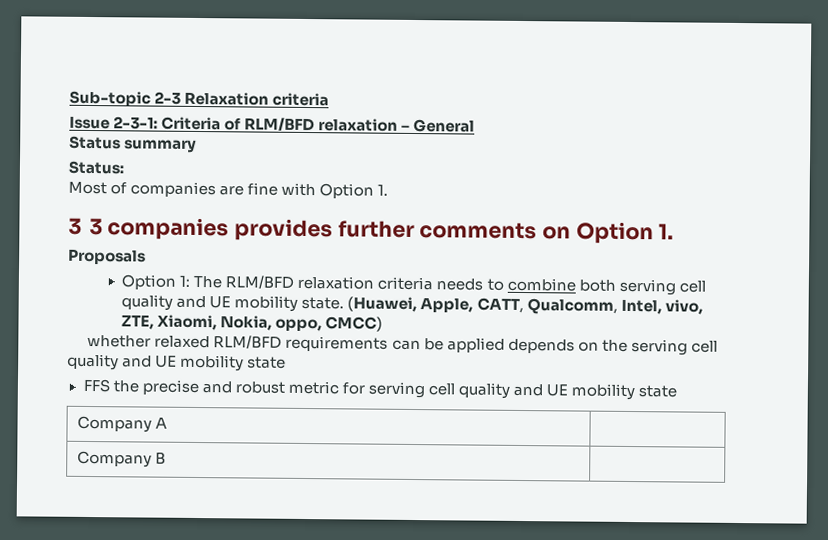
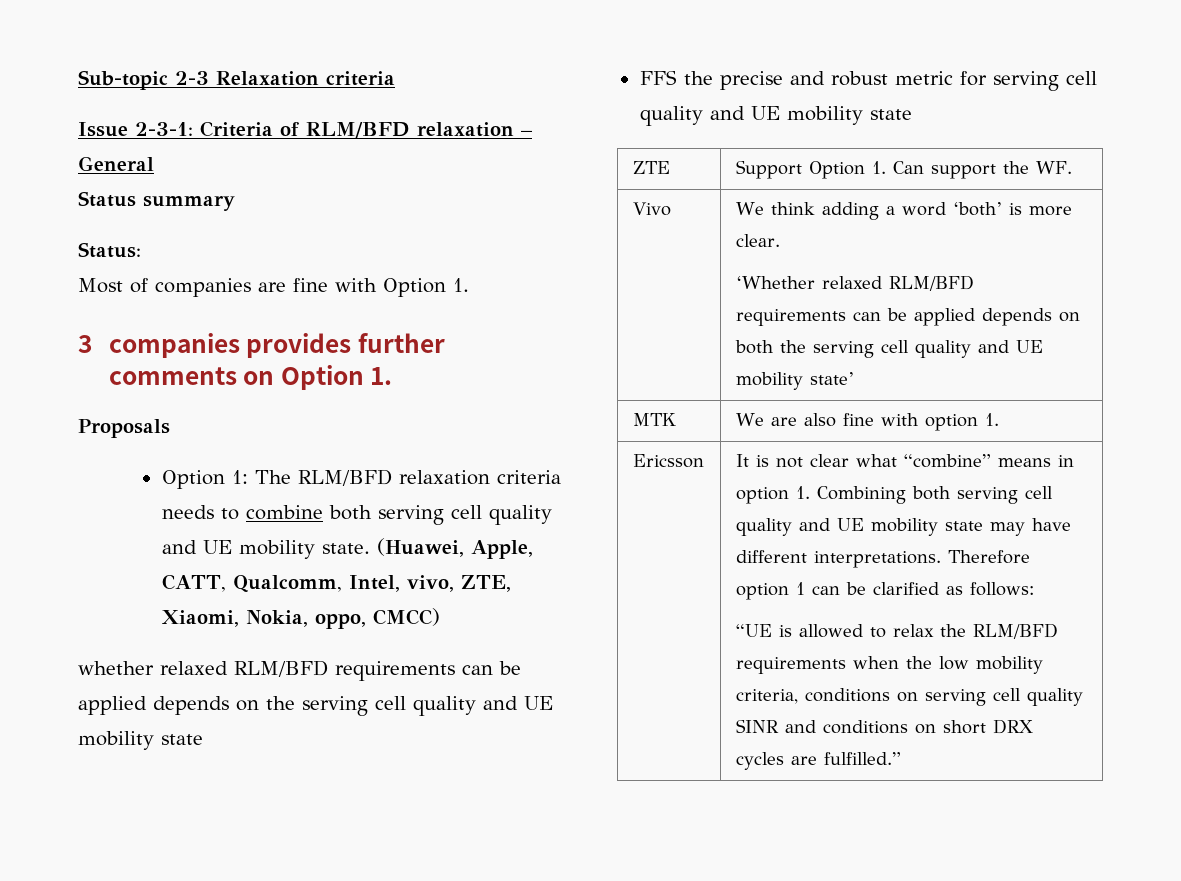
- 3 3 companies provides further comments on Option 1.
+ 3 companies provides further comments on Option 1.
- Company A |
- Company B |
+ ZTE | Support Option 1. Can support the WF.
+ Vivo | We think adding a word ‘both’ is more clear.
+ ‘Whether relaxed RLM/BFD requirements can be applied depends on both the serving cell quality and UE mobility state’
+ MTK | We are also fine with option 1.
+ Ericsson | It is not clear what “combine” means in option 1. Combining both serving cell quality and UE mobility state may have different interpretations. Therefore option 1 can be clarified as follows:
+ “UE is allowed to relax the RLM/BFD requirements when the low mobility criteria, conditions on serving cell quality SINR and conditions on short DRX cycles are fulfilled.”

